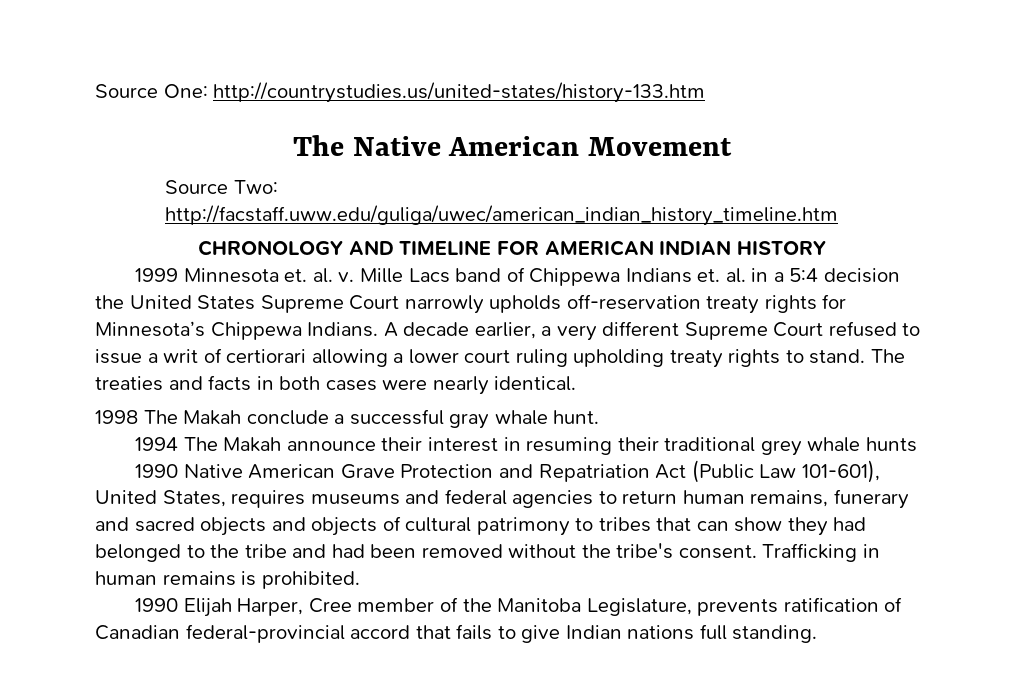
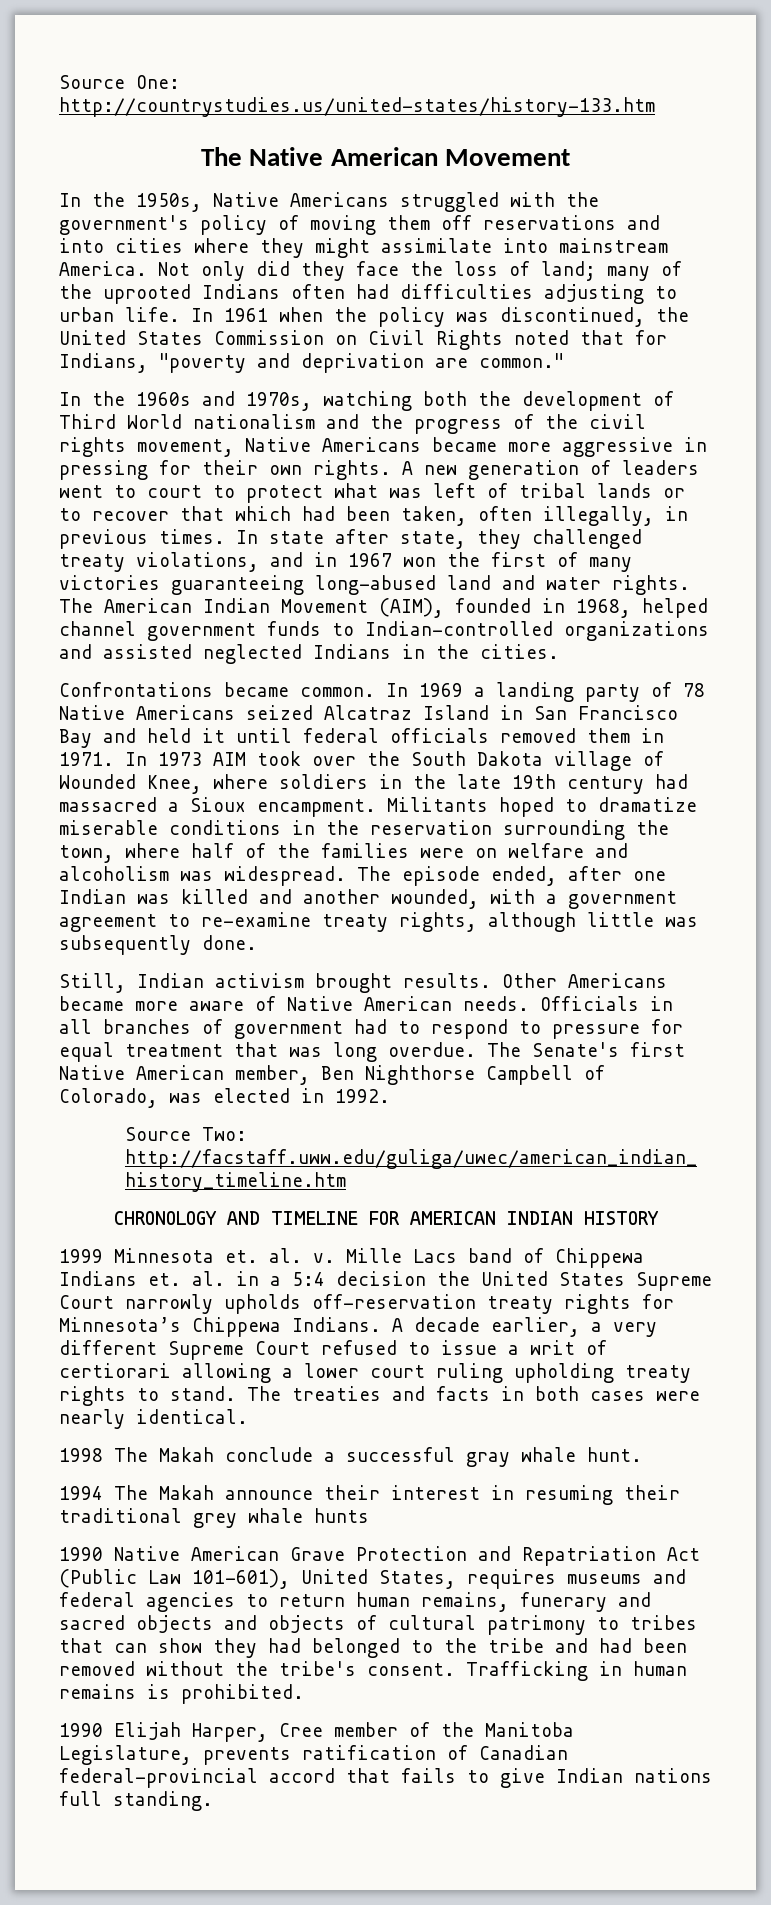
+ In the 1950s, Native Americans struggled with the government's policy of moving them off reservations and into cities where they might assimilate into mainstream America. Not only did they face the loss of land; many of the uprooted Indians often had difficulties adjusting to urban life. In 1961 when the policy was discontinued, the United States Commission on Civil Rights noted that for Indians, "poverty and deprivation are common."
+ In the 1960s and 1970s, watching both the development of Third World nationalism and the progress of the civil rights movement, Native Americans became more aggressive in pressing for their own rights. A new generation of leaders went to court to protect what was left of tribal lands or to recover that which had been taken, often illegally, in previous times. In state after state, they challenged treaty violations, and in 1967 won the first of many victories guaranteeing long-abused land and water rights. The American Indian Movement (AIM), founded in 1968, helped channel government funds to Indian-controlled organizations and assisted neglected Indians in the cities.
+ Confrontations became common. In 1969 a landing party of 78 Native Americans seized Alcatraz Island in San Francisco Bay and held it until federal officials removed them in 1971. In 1973 AIM took over the South Dakota village of Wounded Knee, where soldiers in the late 19th century had massacred a Sioux encampment. Militants hoped to dramatize miserable conditions in the reservation surrounding the town, where half of the families were on welfare and alcoholism was widespread. The episode ended, after one Indian was killed and another wounded, with a government agreement to re-examine treaty rights, although little was subsequently done.
+ Still, Indian activism brought results. Other Americans became more aware of Native American needs. Officials in all branches of government had to respond to pressure for equal treatment that was long overdue. The Senate's first Native American member, Ben Nighthorse Campbell of Colorado, was elected in 1992.

